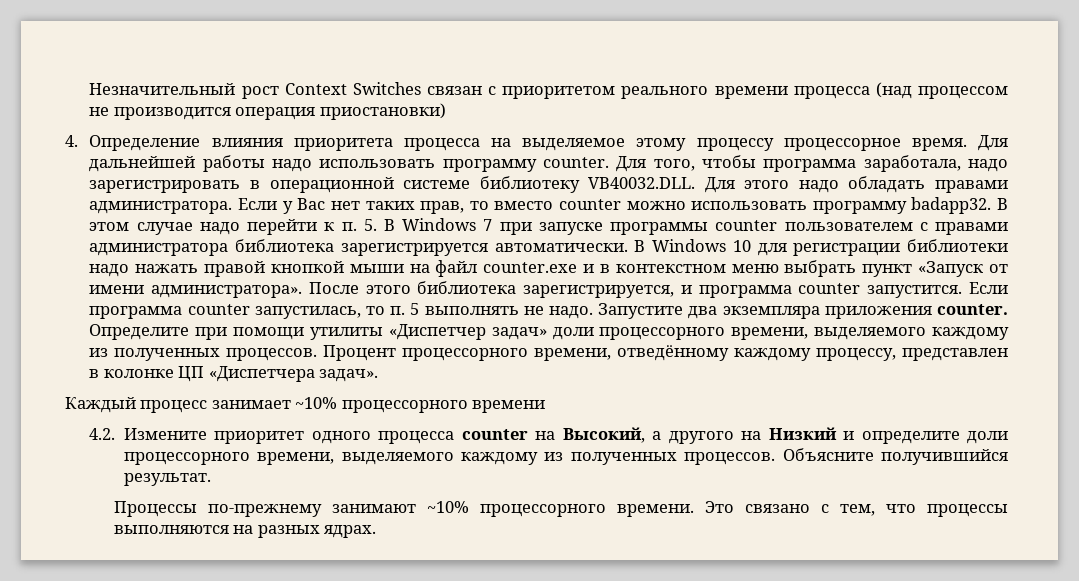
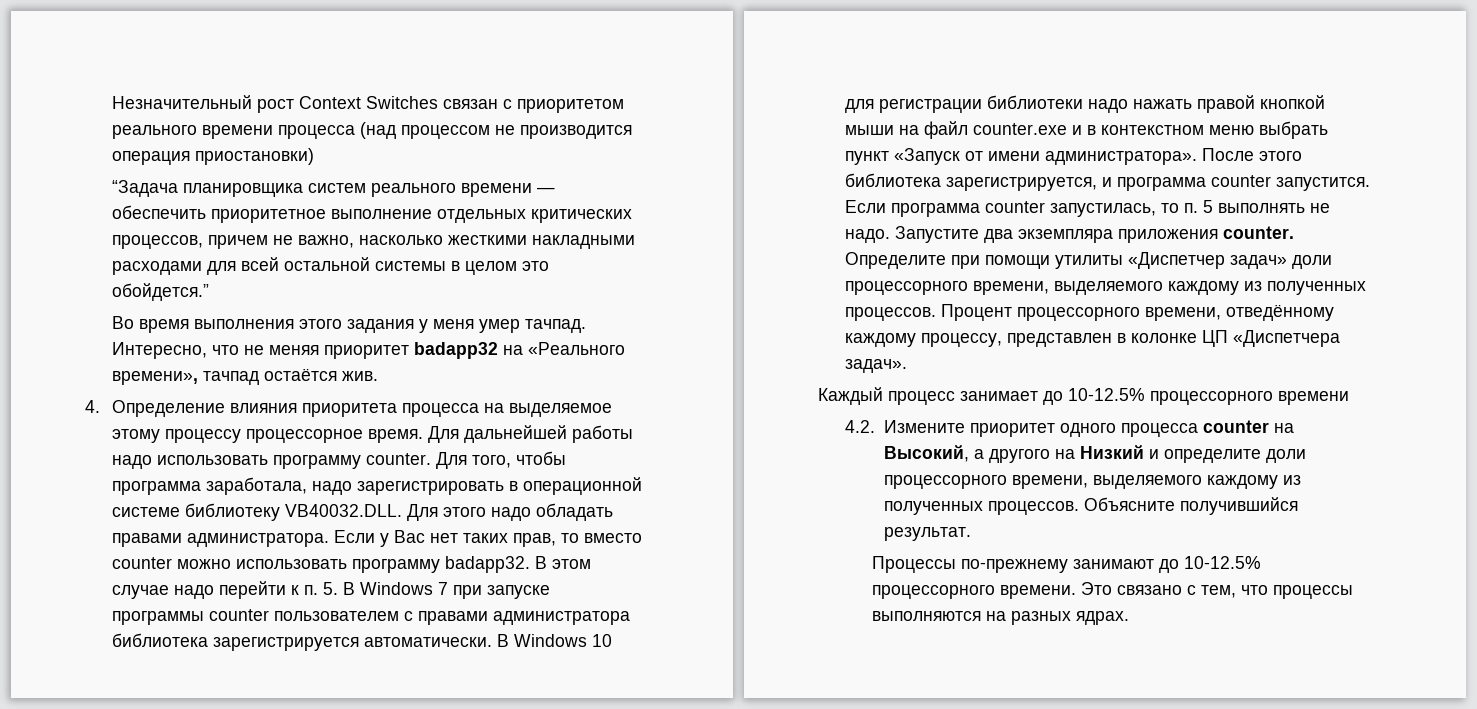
+ “Задача планировщика систем реального времени — обеспечить приоритетное выполнение отдельных критических процессов, причем не важно, насколько жесткими накладными расходами для всей остальной системы в целом это обойдется.”
+ Во время выполнения этого задания у меня умер тачпад. Интересно, что не меняя приоритет badapp32 на «Реального времени», тачпад остаётся жив.
- Каждый процесс занимает ~10% процессорного времени
+ Каждый процесс занимает до 10-12.5% процессорного времени
- Процессы по-прежнему занимают ~10% процессорного времени.
+ Процессы по-прежнему занимают до 10-12.5% процессорного времени.

